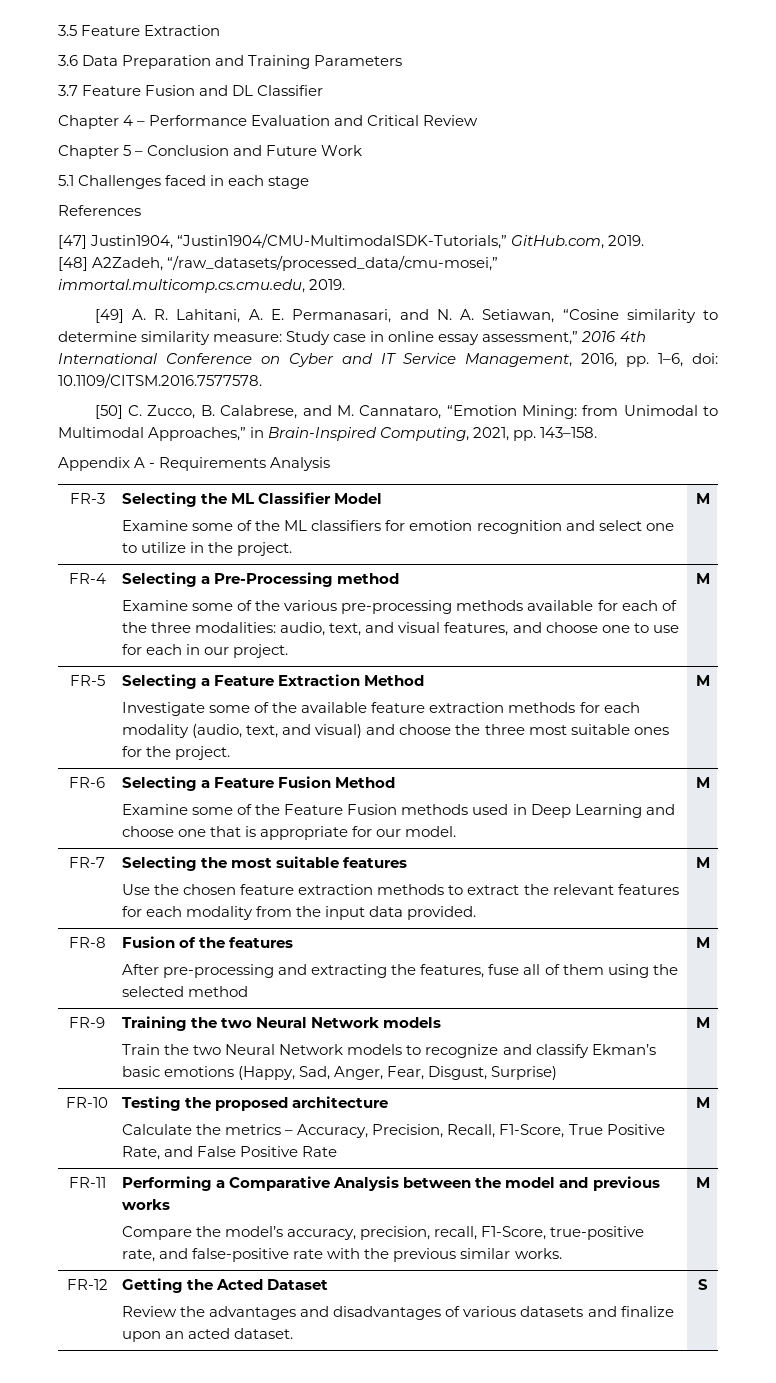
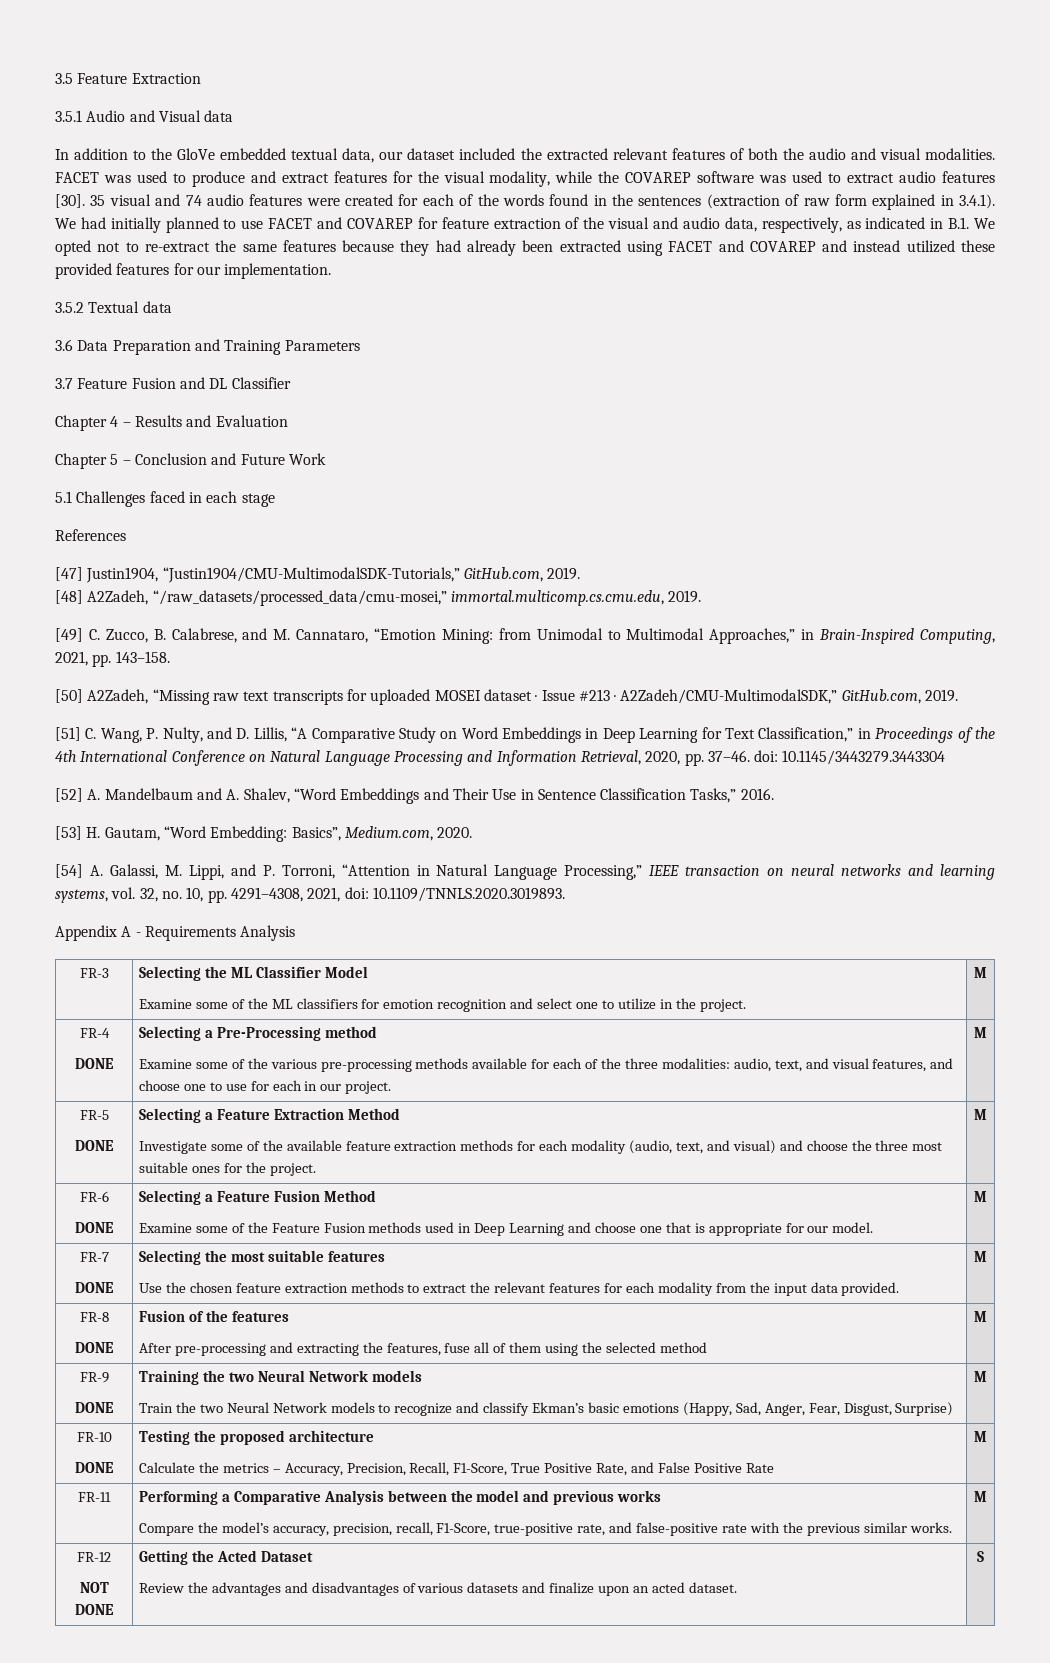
+ 3.5.1 Audio and Visual data
+ In addition to the GloVe embedded textual data, our dataset included the extracted relevant features of both the audio and visual modalities. FACET was used to produce and extract features for the visual modality, while the COVAREP software was used to extract audio features [30]. 35 visual and 74 audio features were created for each of the words found in the sentences (extraction of raw form explained in 3.4.1). We had initially planned to use FACET and COVAREP for feature extraction of the visual and audio data, respectively, as indicated in B.1. We opted not to re-extract the same features because they had already been extracted using FACET and COVAREP and instead utilized these provided features for our implementation.
+ 3.5.2 Textual data
- Chapter 4 – Performance Evaluation and Critical Review
+ Chapter 4 – Results and Evaluation
- [49] A. R. Lahitani, A. E. Permanasari, and N. A. Setiawan, “Cosine similarity to determine similarity measure: Study case in online essay assessment,” 2016 4th International Conference on Cyber and IT Service Management, 2016, pp. 1–6, doi: 10.1109/CITSM.2016.7577578.
- [50] C. Zucco, B. Calabrese, and M. Cannataro, “Emotion Mining: from Unimodal to Multimodal Approaches,” in Brain-Inspired Computing, 2021, pp. 143–158.
+ [49] C. Zucco, B. Calabrese, and M. Cannataro, “Emotion Mining: from Unimodal to Multimodal Approaches,” in Brain-Inspired Computing, 2021, pp. 143–158.
+ [50] A2Zadeh, “Missing raw text transcripts for uploaded MOSEI dataset · Issue #213 · A2Zadeh/CMU-MultimodalSDK,” GitHub.com, 2019.
+ [51] C. Wang, P. Nulty, and D. Lillis, “A Comparative Study on Word Embeddings in Deep Learning for Text Classification,” in Proceedings of the 4th International Conference on Natural Language Processing and Information Retrieval, 2020, pp. 37–46. doi: 10.1145/3443279.3443304
+ [52] A. Mandelbaum and A. Shalev, “Word Embeddings and Their Use in Sentence Classification Tasks,” 2016.
+ [53] H. Gautam, “Word Embedding: Basics”, Medium.com, 2020.
+ [54] A. Galassi, M. Lippi, and P. Torroni, “Attention in Natural Language Processing,” IEEE transaction on neural networks and learning systems, vol. 32, no. 10, pp. 4291–4308, 2021, doi: 10.1109/TNNLS.2020.3019893.
- FR-4 | Selecting a Pre-Processing method
+ FR-4
+ DONE | Selecting a Pre-Processing method
- FR-5 | Selecting a Feature Extraction Method
+ FR-5
+ DONE | Selecting a Feature Extraction Method
- FR-6 | Selecting a Feature Fusion Method
+ FR-6
+ DONE | Selecting a Feature Fusion Method
- FR-7 | Selecting the most suitable features
+ FR-7
+ DONE | Selecting the most suitable features
- FR-8 | Fusion of the features
+ FR-8
+ DONE | Fusion of the features
- FR-9 | Training the two Neural Network models
+ FR-9
+ DONE | Training the two Neural Network models
- FR-10 | Testing the proposed architecture
+ FR-10
+ DONE | Testing the proposed architecture
- FR-12 | Getting the Acted Dataset
+ FR-12
+ NOT DONE | Getting the Acted Dataset

